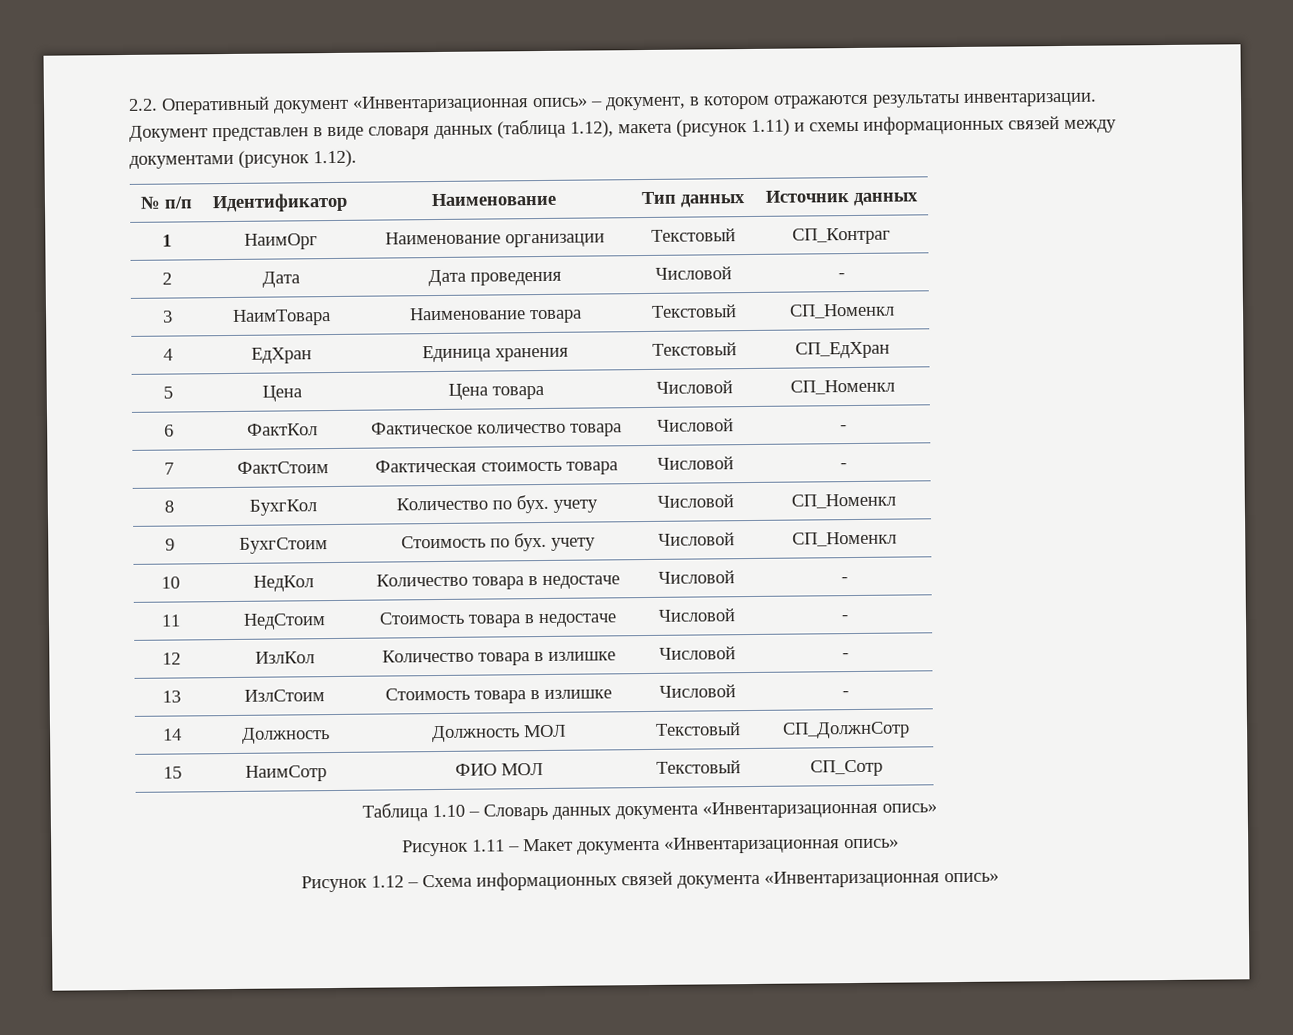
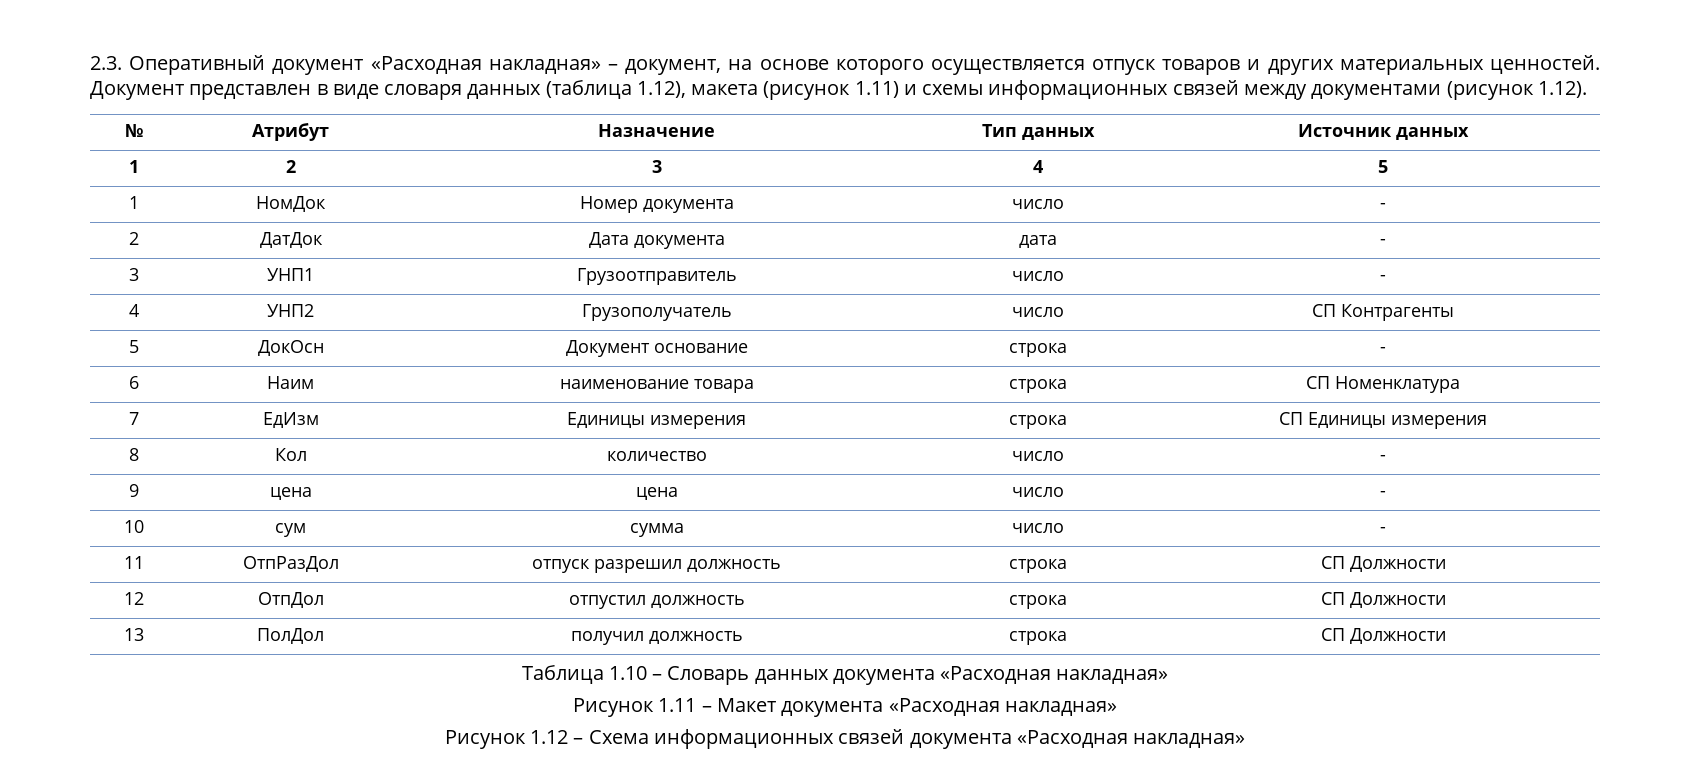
- 2.2. Оперативный документ «Инвентаризационная опись» – документ, в котором отражаются результаты инвентаризации.
+ 2.3. Оперативный документ «Расходная накладная» – документ, на основе которого осуществляется отпуск товаров и других материальных ценностей.
- № п/п | Идентификатор | Наименование | Тип данных | Источник данных
+ № | Атрибут | Назначение | Тип данных | Источник данных
- 1 | НаимОрг | Наименование организации | Текстовый | СП_Контраг
- 2 | Дата | Дата проведения | Числовой | -
+ 1 | 2 | 3 | 4 | 5
+ 1 | НомДок | Номер документа | число | -
+ 2 | ДатДок | Дата документа | дата | -
- 3 | НаимТовара | Наименование товара | Текстовый | СП_Номенкл
- 4 | ЕдХран | Единица хранения | Текстовый | СП_ЕдХран
- 5 | Цена | Цена товара | Числовой | СП_Номенкл
- 6 | ФактКол | Фактическое количество товара | Числовой | -
- 7 | ФактСтоим | Фактическая стоимость товара | Числовой | -
- 8 | БухгКол | Количество по бух. учету | Числовой | СП_Номенкл
- 9 | БухгСтоим | Стоимость по бух. учету | Числовой | СП_Номенкл
- 10 | НедКол | Количество товара в недостаче | Числовой | -
- 11 | НедСтоим | Стоимость товара в недостаче | Числовой | -
- 12 | ИзлКол | Количество товара в излишке | Числовой | -
- 13 | ИзлСтоим | Стоимость товара в излишке | Числовой | -
- 14 | Должность | Должность МОЛ | Текстовый | СП_ДолжнСотр
- 15 | НаимСотр | ФИО МОЛ | Текстовый | СП_Сотр
+ 3 | УНП1 | Грузоотправитель | число | -
+ 4 | УНП2 | Грузополучатель | число | СП Контрагенты
+ 5 | ДокОсн | Документ основание | строка | -
+ 6 | Наим | наименование товара | строка | СП Номенклатура
+ 7 | ЕдИзм | Единицы измерения | строка | СП Единицы измерения
+ 8 | Кол | количество | число | -
+ 9 | цена | цена | число | -
+ 10 | сум | сумма | число | -
+ 11 | ОтпРазДол | отпуск разрешил должность | строка | СП Должности
+ 12 | ОтпДол | отпустил должность | строка | СП Должности
+ 13 | ПолДол | получил должность | строка | СП Должности
- Таблица 1.10 – Словарь данных документа «Инвентаризационная опись»
+ Таблица 1.10 – Словарь данных документа «Расходная накладная»
- Рисунок 1.11 – Макет документа «Инвентаризационная опись»
+ Рисунок 1.11 – Макет документа «Расходная накладная»
- Рисунок 1.12 – Схема информационных связей документа «Инвентаризационная опись»
+ Рисунок 1.12 – Схема информационных связей документа «Расходная накладная»

